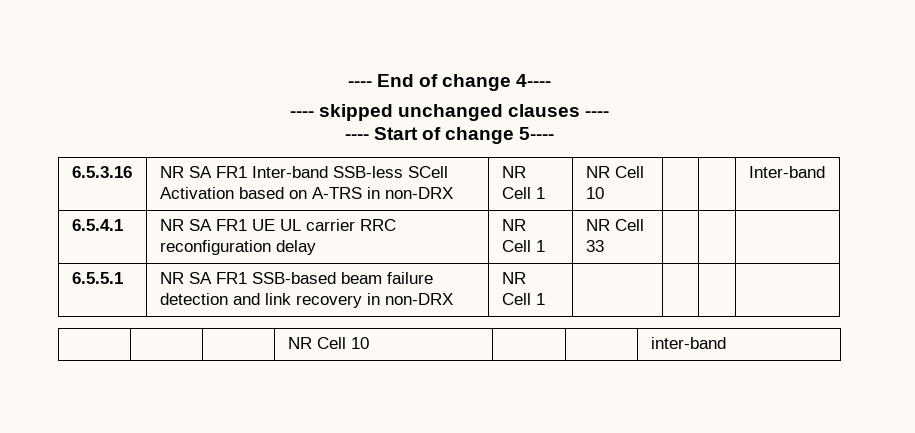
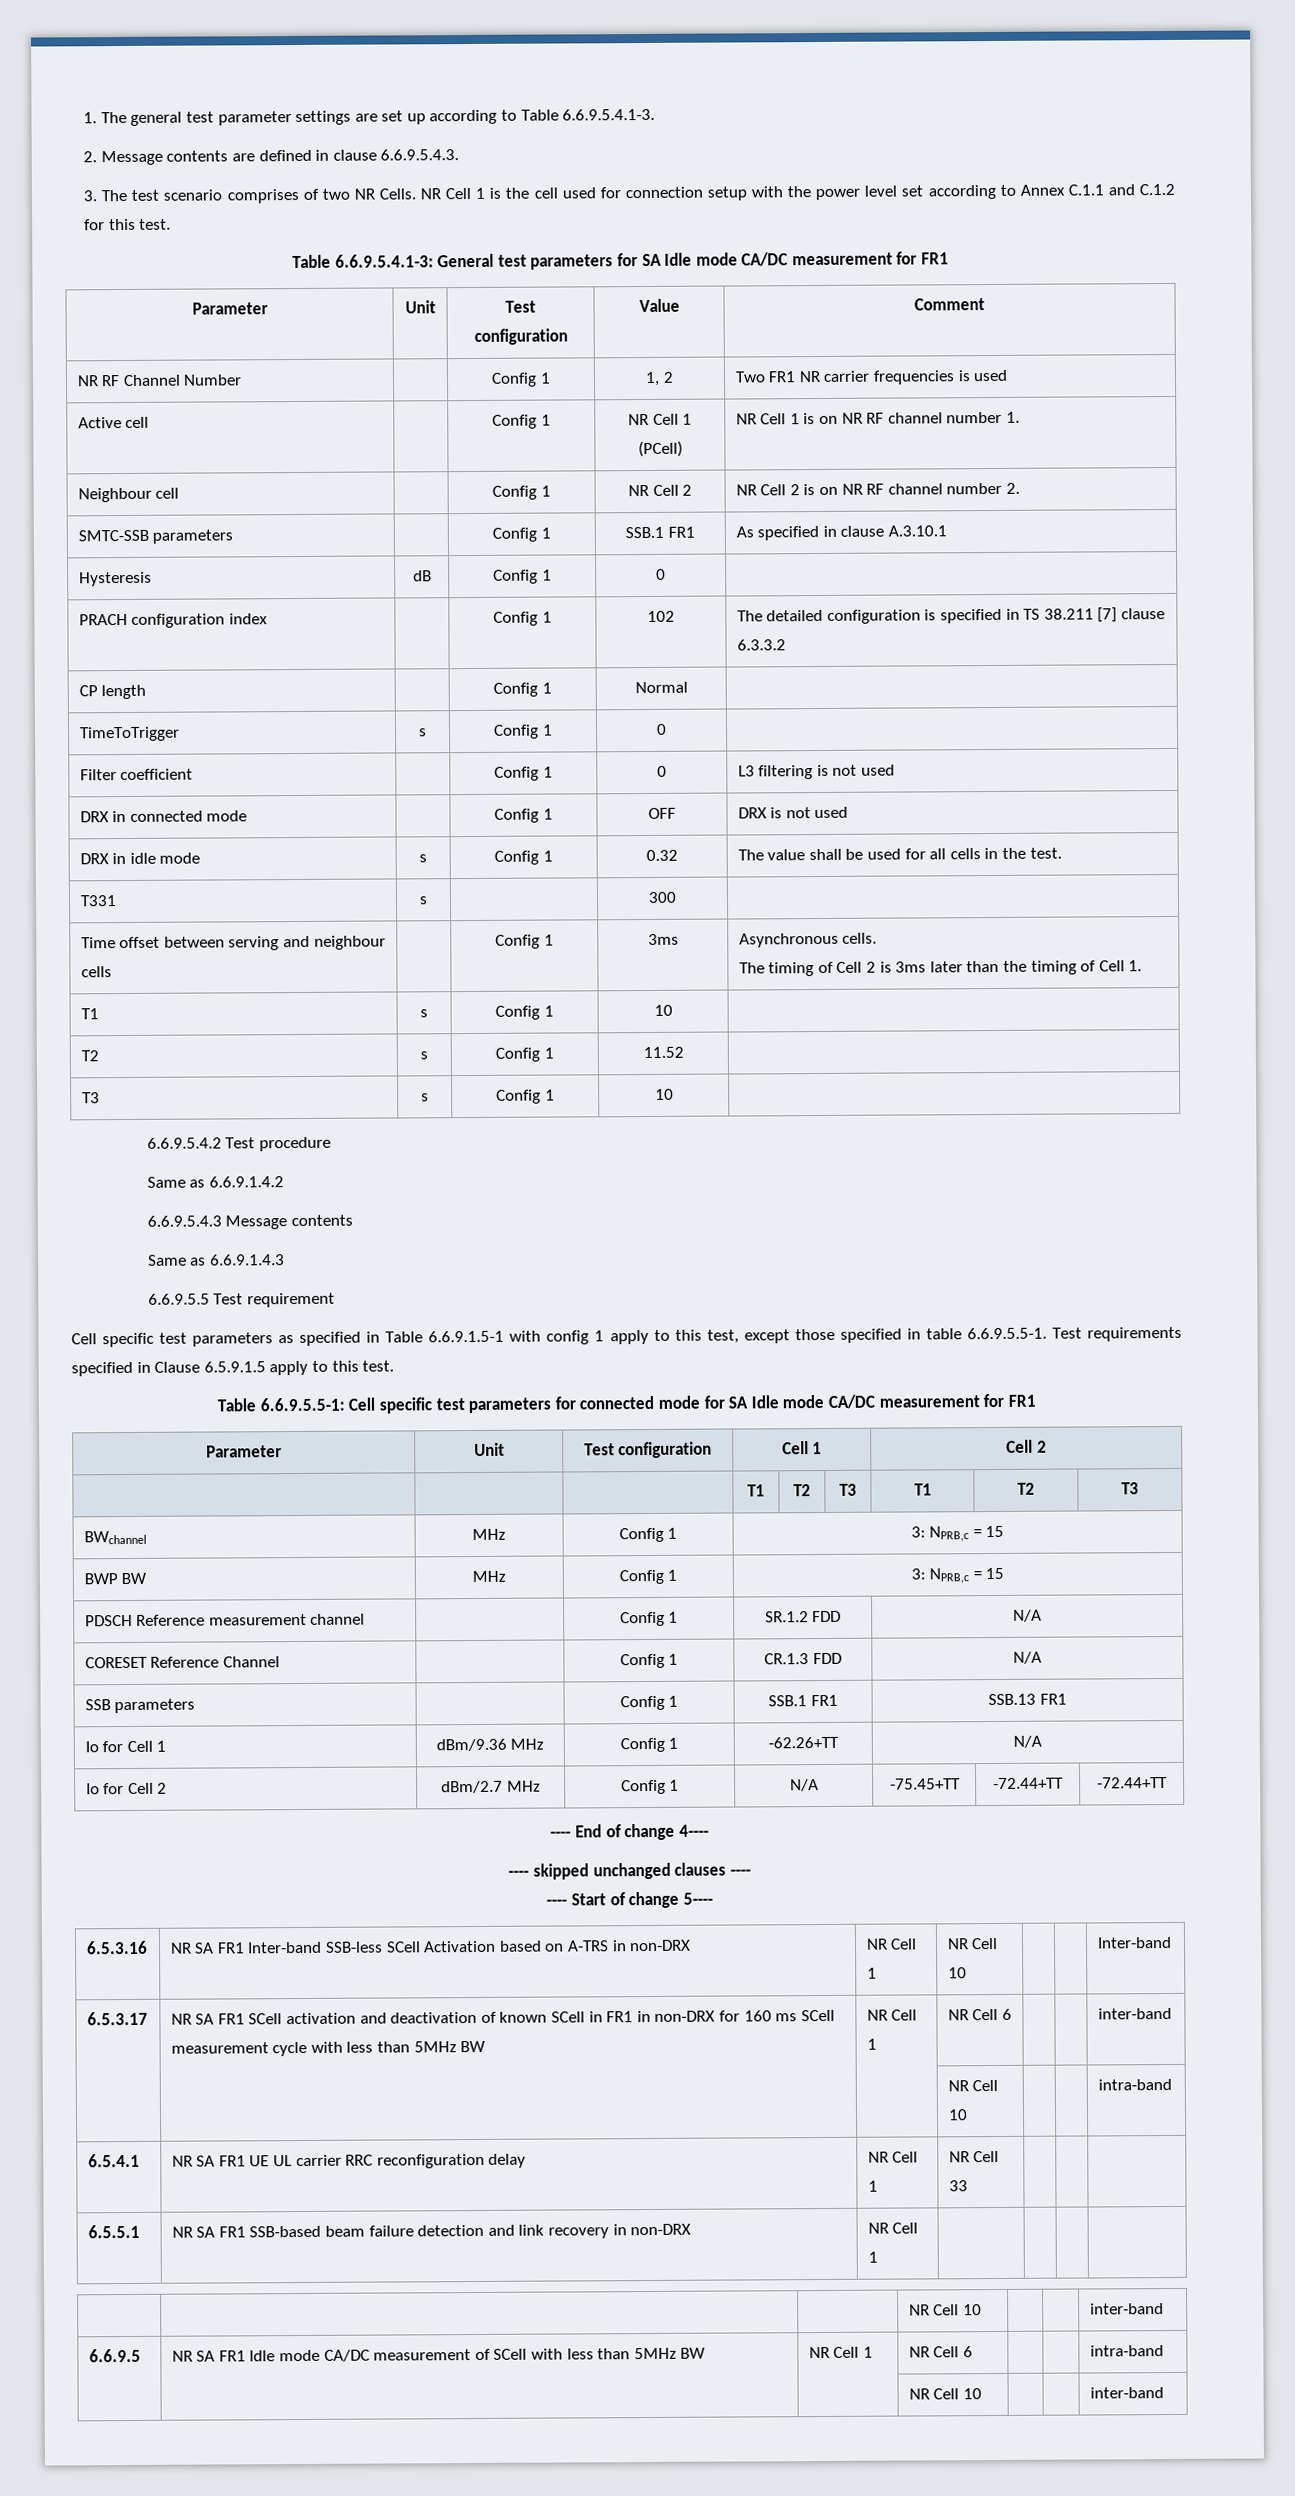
+ 1. The general test parameter settings are set up according to Table 6.6.9.5.4.1-3.
+ 2. Message contents are defined in clause 6.6.9.5.4.3.
+ 3. The test scenario comprises of two NR Cells. NR Cell 1 is the cell used for connection setup with the power level set according to Annex C.1.1 and C.1.2 for this test.
+ Table 6.6.9.5.4.1-3: General test parameters for SA Idle mode CA/DC measurement for FR1
+ Parameter | Unit | Test configuration | Value | Comment
+ NR RF Channel Number | | Config 1 | 1, 2 | Two FR1 NR carrier frequencies is used
+ Active cell | | Config 1 | NR Cell 1 (PCell) | NR Cell 1 is on NR RF channel number 1.
+ Neighbour cell | | Config 1 | NR Cell 2 | NR Cell 2 is on NR RF channel number 2.
+ SMTC-SSB parameters | | Config 1 | SSB.1 FR1 | As specified in clause A.3.10.1
+ Hysteresis | dB | Config 1 | 0 |
+ PRACH configuration index | | Config 1 | 102 | The detailed configuration is specified in TS 38.211 [7] clause 6.3.3.2
+ CP length | | Config 1 | Normal |
+ TimeToTrigger | s | Config 1 | 0 |
+ Filter coefficient | | Config 1 | 0 | L3 filtering is not used
+ DRX in connected mode | | Config 1 | OFF | DRX is not used
+ DRX in idle mode | s | Config 1 | 0.32 | The value shall be used for all cells in the test.
+ T331 | s | | 300 |
+ Time offset between serving and neighbour cells | | Config 1 | 3ms | Asynchronous cells.
+ The timing of Cell 2 is 3ms later than the timing of Cell 1.
+ T1 | s | Config 1 | 10 |
+ T2 | s | Config 1 | 11.52 |
+ T3 | s | Config 1 | 10 |
+ 6.6.9.5.4.2 Test procedure
+ Same as 6.6.9.1.4.2
+ 6.6.9.5.4.3 Message contents
+ Same as 6.6.9.1.4.3
+ 6.6.9.5.5 Test requirement
+ Cell specific test parameters as specified in Table 6.6.9.1.5-1 with config 1 apply to this test, except those specified in table 6.6.9.5.5-1. Test requirements specified in Clause 6.5.9.1.5 apply to this test.
+ Table 6.6.9.5.5-1: Cell specific test parameters for connected mode for SA Idle mode CA/DC measurement for FR1
+ Parameter | Unit | Test configuration | Cell 1 | Cell 2
+ | | | T1 | T2 | T3 | T1 | T2 | T3
+ BWchannel | MHz | Config 1 | 3: NPRB,c = 15
+ BWP BW | MHz | Config 1 | 3: NPRB,c = 15
+ PDSCH Reference measurement channel | | Config 1 | SR.1.2 FDD | N/A
+ CORESET Reference Channel | | Config 1 | CR.1.3 FDD | N/A
+ SSB parameters | | Config 1 | SSB.1 FR1 | SSB.13 FR1
+ Io for Cell 1 | dBm/9.36 MHz | Config 1 | -62.26+TT | N/A
+ Io for Cell 2 | dBm/2.7 MHz | Config 1 | N/A | -75.45+TT | -72.44+TT | -72.44+TT
+ 6.5.3.17 | NR SA FR1 SCell activation and deactivation of known SCell in FR1 in non-DRX for 160 ms SCell measurement cycle with less than 5MHz BW | NR Cell 1 | NR Cell 6 | | | inter-band
+ | | | NR Cell 10 | | | intra-band
+ 6.6.9.5 | NR SA FR1 Idle mode CA/DC measurement of SCell with less than 5MHz BW | NR Cell 1 | NR Cell 6 | | | intra-band
+ | | | NR Cell 10 | | | inter-band

